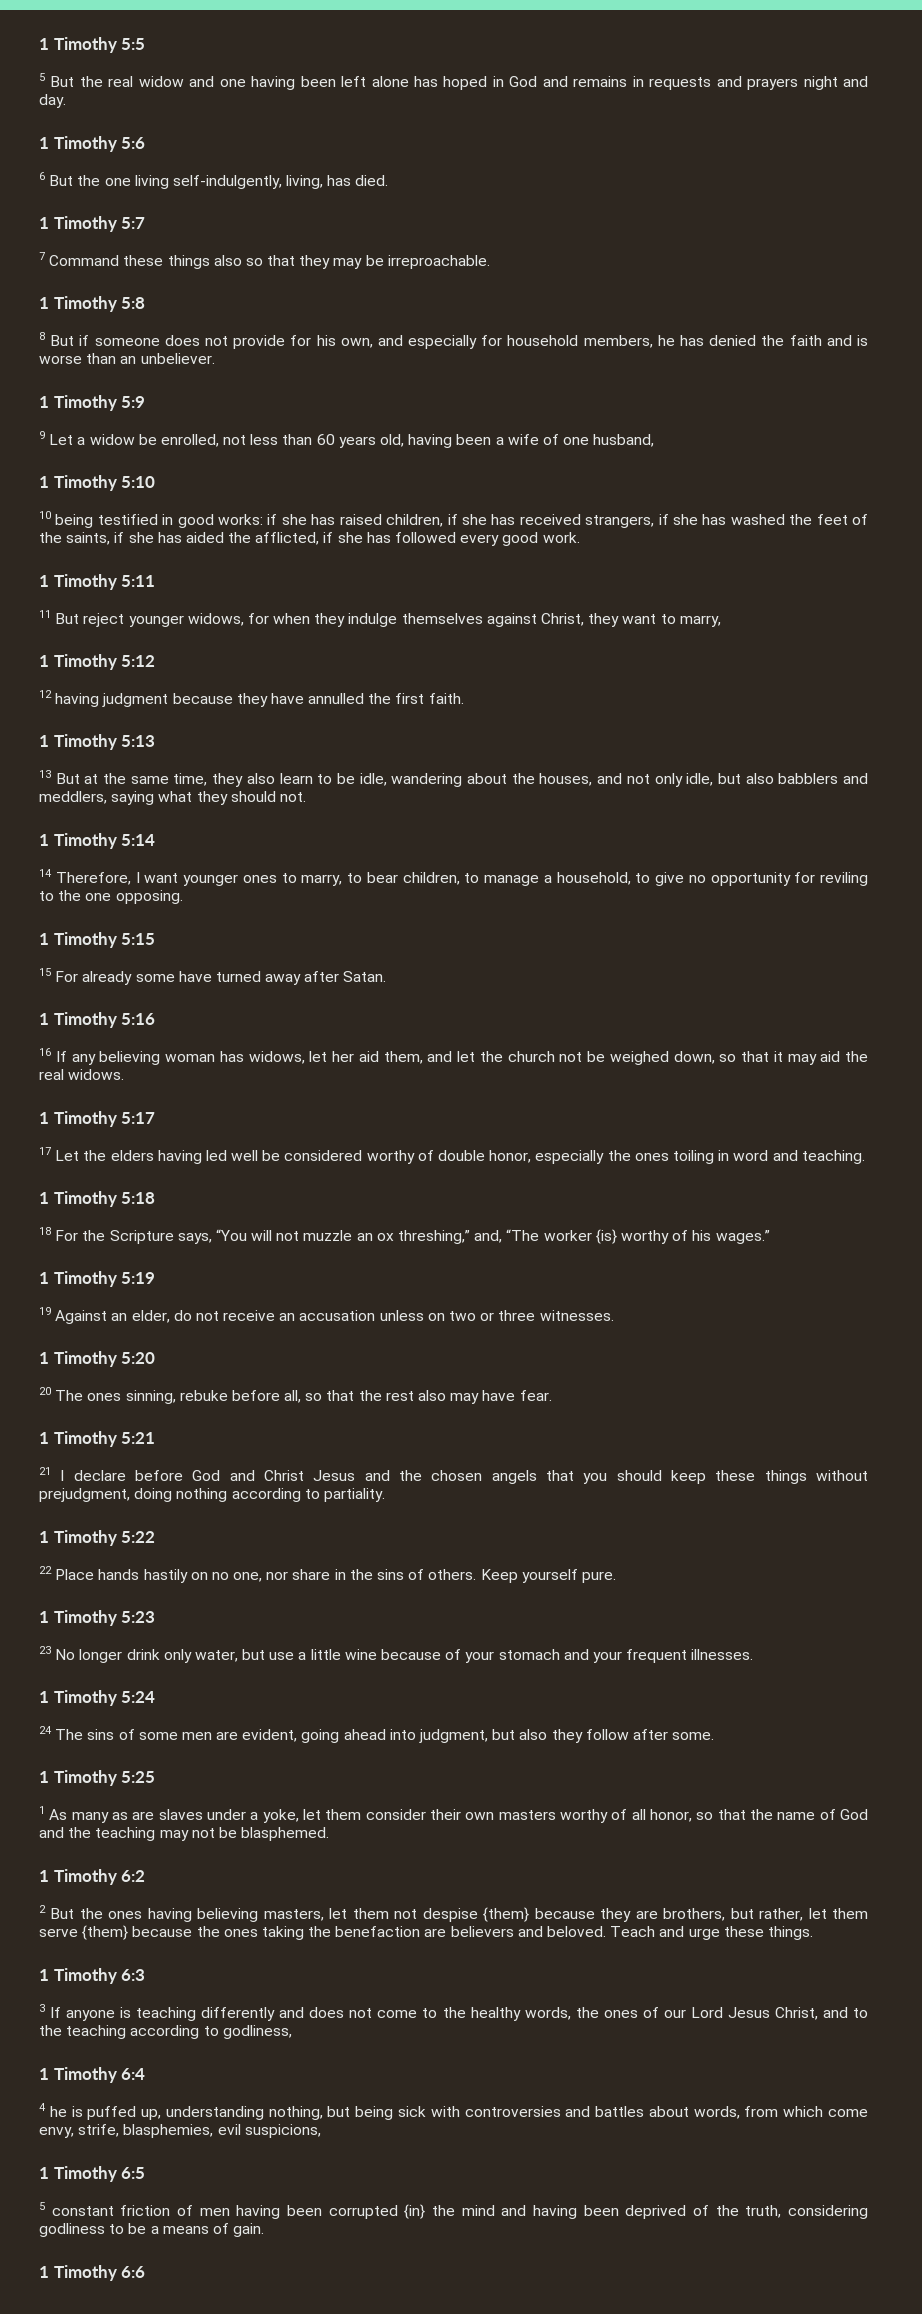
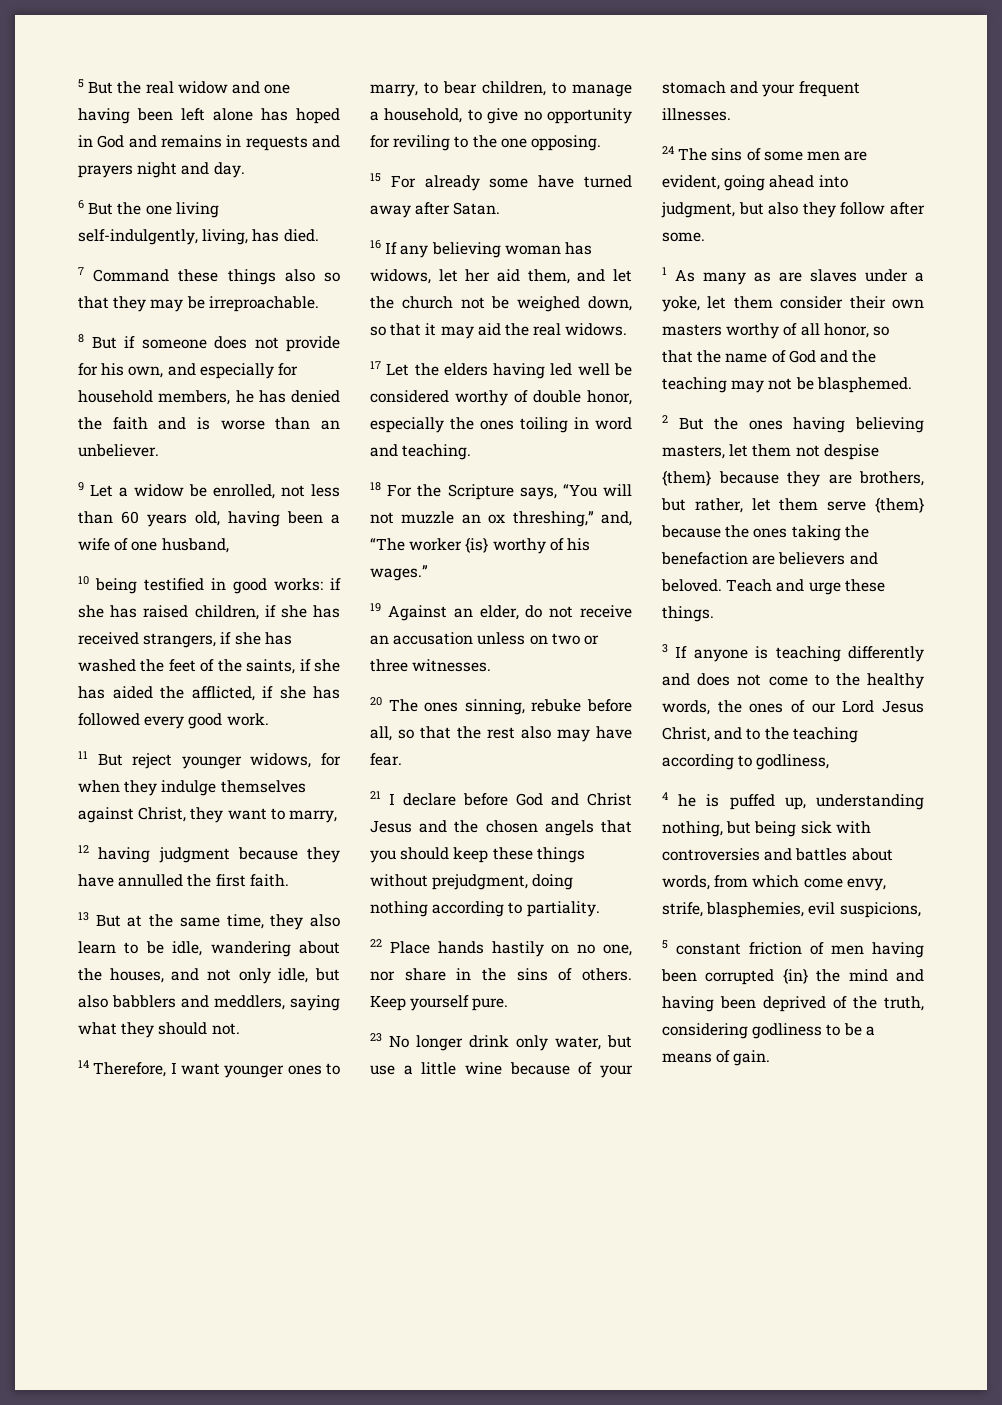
- 1 Timothy 5:5
- 1 Timothy 5:6
- 1 Timothy 5:7
- 1 Timothy 5:8
- 1 Timothy 5:9
- 1 Timothy 5:10
- 1 Timothy 5:11
- 1 Timothy 5:12
- 1 Timothy 5:13
- 1 Timothy 5:14
- 1 Timothy 5:15
- 1 Timothy 5:16
- 1 Timothy 5:17
- 1 Timothy 5:18
- 1 Timothy 5:19
- 1 Timothy 5:20
- 1 Timothy 5:21
- 1 Timothy 5:22
- 1 Timothy 5:23
- 1 Timothy 5:24
- 1 Timothy 5:25
- 1 Timothy 6:2
- 1 Timothy 6:3
- 1 Timothy 6:4
- 1 Timothy 6:5
- 1 Timothy 6:6

